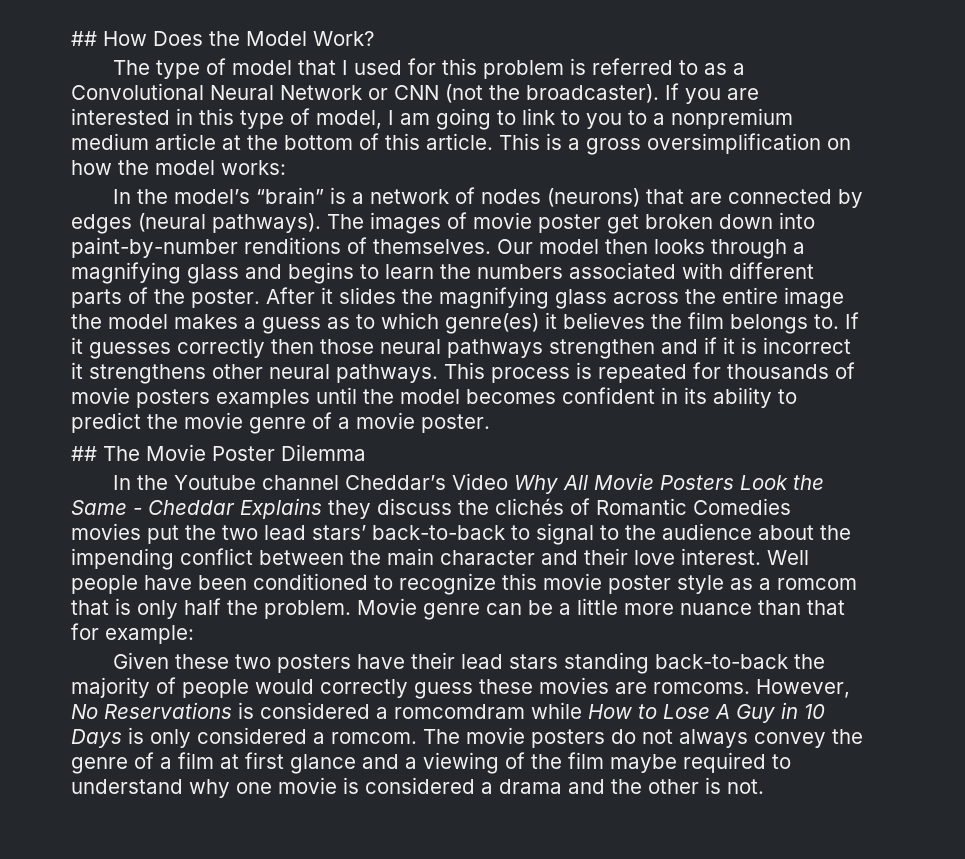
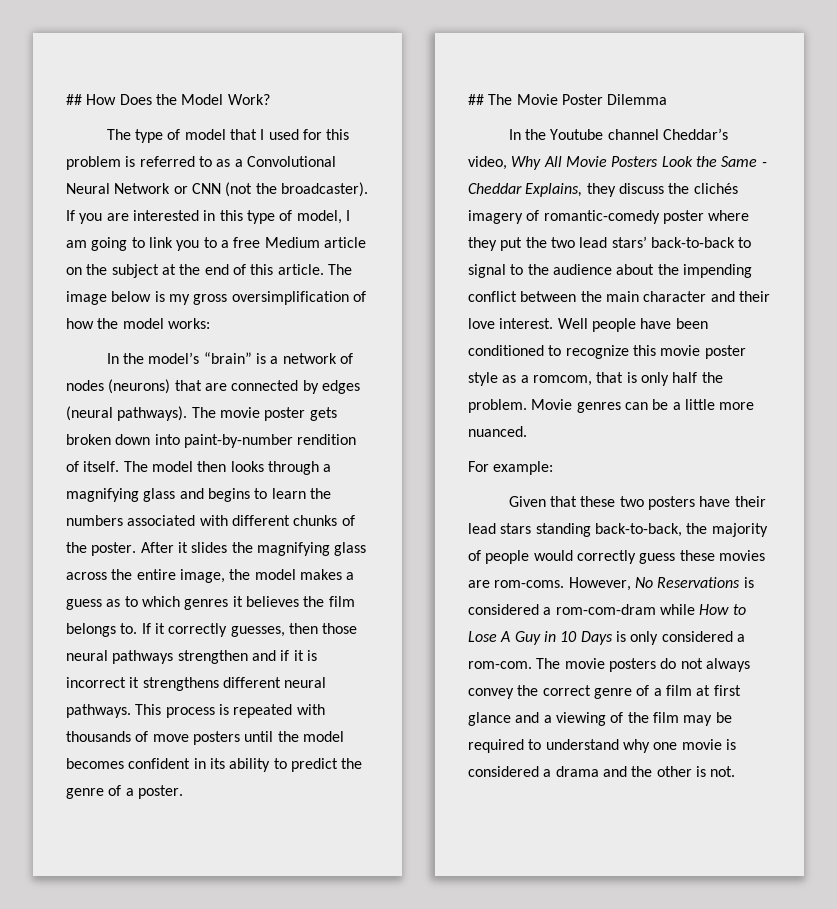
- If you are interested in this type of model, I am going to link to you to a nonpremium medium article at the bottom of this article.
+ If you are interested in this type of model, I am going to link you to a free Medium article on the subject at the end of this article.
- This is a gross oversimplification on how the model works:
+ The image below is my gross oversimplification of how the model works:
- The images of movie poster get broken down into paint-by-number renditions of themselves. Our model then looks through a magnifying glass and begins to learn the numbers associated with different parts of the poster.
+ The movie poster gets broken down into paint-by-number rendition of itself. The model then looks through a magnifying glass and begins to learn the numbers associated with different chunks of the poster.
- After it slides the magnifying glass across the entire image the model makes a guess as to which genre(es) it believes the film belongs to.
+ After it slides the magnifying glass across the entire image, the model makes a guess as to which genres it believes the film belongs to.
- If it guesses correctly then those neural pathways strengthen and if it is incorrect it strengthens other neural pathways.
+ If it correctly guesses, then those neural pathways strengthen and if it is incorrect it strengthens different neural pathways.
- This process is repeated for thousands of movie posters examples until the model becomes confident in its ability to predict the movie genre of a movie poster.
+ This process is repeated with thousands of move posters until the model becomes confident in its ability to predict the genre of a poster.
- In the Youtube channel Cheddar’s Video Why All Movie Posters Look the Same - Cheddar Explains they discuss the clichés of Romantic Comedies movies put the two lead stars’ back-to-back to signal to the audience about the impending conflict between the main character and their love interest.
+ In the Youtube channel Cheddar’s video, Why All Movie Posters Look the Same - Cheddar Explains, they discuss the clichés imagery of romantic-comedy poster where they put the two lead stars’ back-to-back to signal to the audience about the impending conflict between the main character and their love interest.
- Well people have been conditioned to recognize this movie poster style as a romcom that is only half the problem.
+ Well people have been conditioned to recognize this movie poster style as a romcom, that is only half the problem.
- Movie genre can be a little more nuance than that for example:
+ Movie genres can be a little more nuanced.
+ For example:
- Given these two posters have their lead stars standing back-to-back the majority of people would correctly guess these movies are romcoms.
+ Given that these two posters have their lead stars standing back-to-back, the majority of people would correctly guess these movies are rom-coms.
- However, No Reservations is considered a romcomdram while How to Lose A Guy in 10 Days is only considered a romcom.
+ However, No Reservations is considered a rom-com-dram while How to Lose A Guy in 10 Days is only considered a rom-com.
- The movie posters do not always convey the genre of a film at first glance and a viewing of the film maybe required to understand why one movie is considered a drama and the other is not.
+ The movie posters do not always convey the correct genre of a film at first glance and a viewing of the film may be required to understand why one movie is considered a drama and the other is not.

